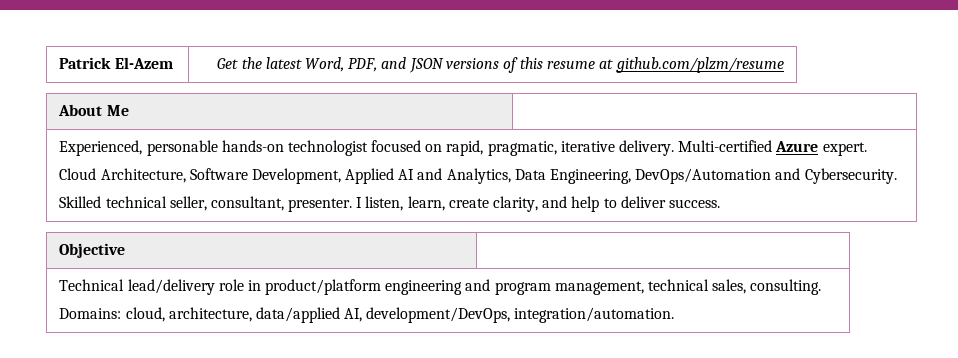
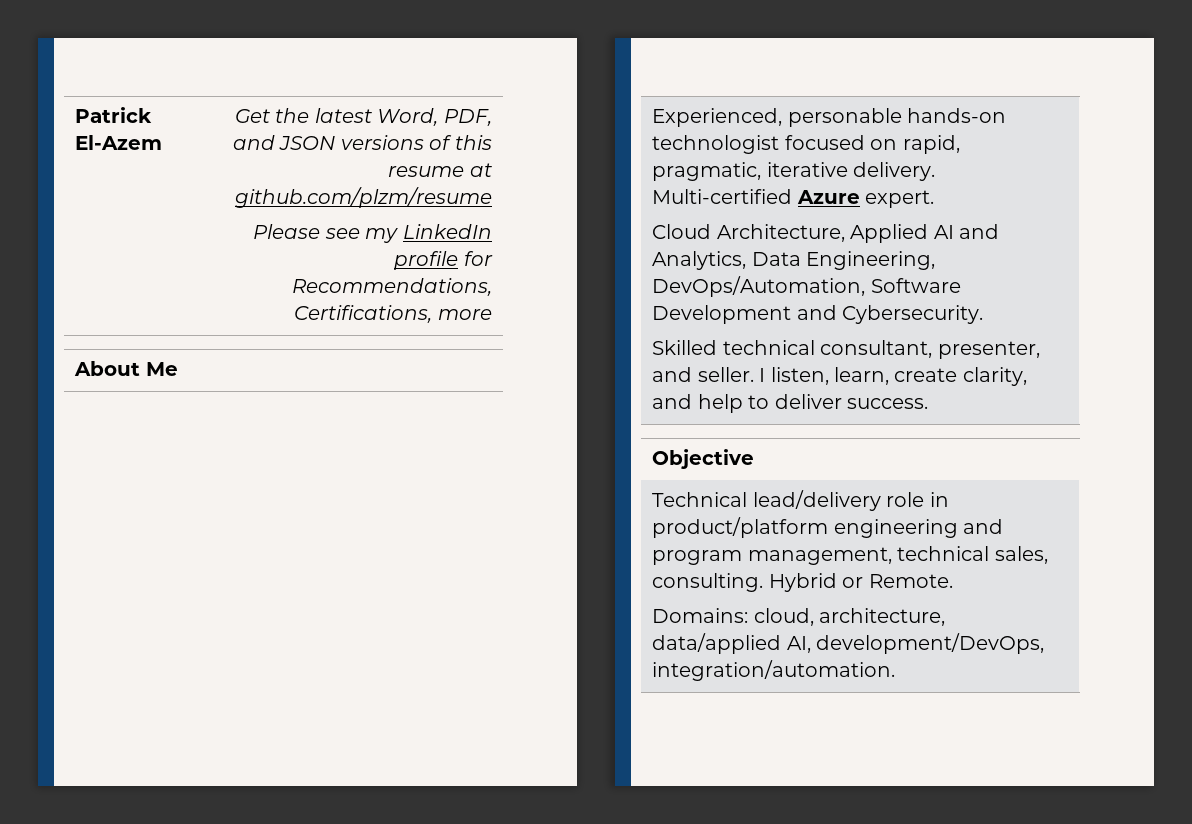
  Patrick El-Azem | Get the latest Word, PDF, and JSON versions of this resume at github.com/plzm/resume
+ Please see my LinkedIn profile for Recommendations, Certifications, more
- Cloud Architecture, Software Development, Applied AI and Analytics, Data Engineering, DevOps/Automation and Cybersecurity.
+ Cloud Architecture, Applied AI and Analytics, Data Engineering, DevOps/Automation, Software Development and Cybersecurity.
- Skilled technical seller, consultant, presenter.
+ Skilled technical consultant, presenter, and seller.
- Technical lead/delivery role in product/platform engineering and program management, technical sales, consulting.
+ Technical lead/delivery role in product/platform engineering and program management, technical sales, consulting. Hybrid or Remote.

